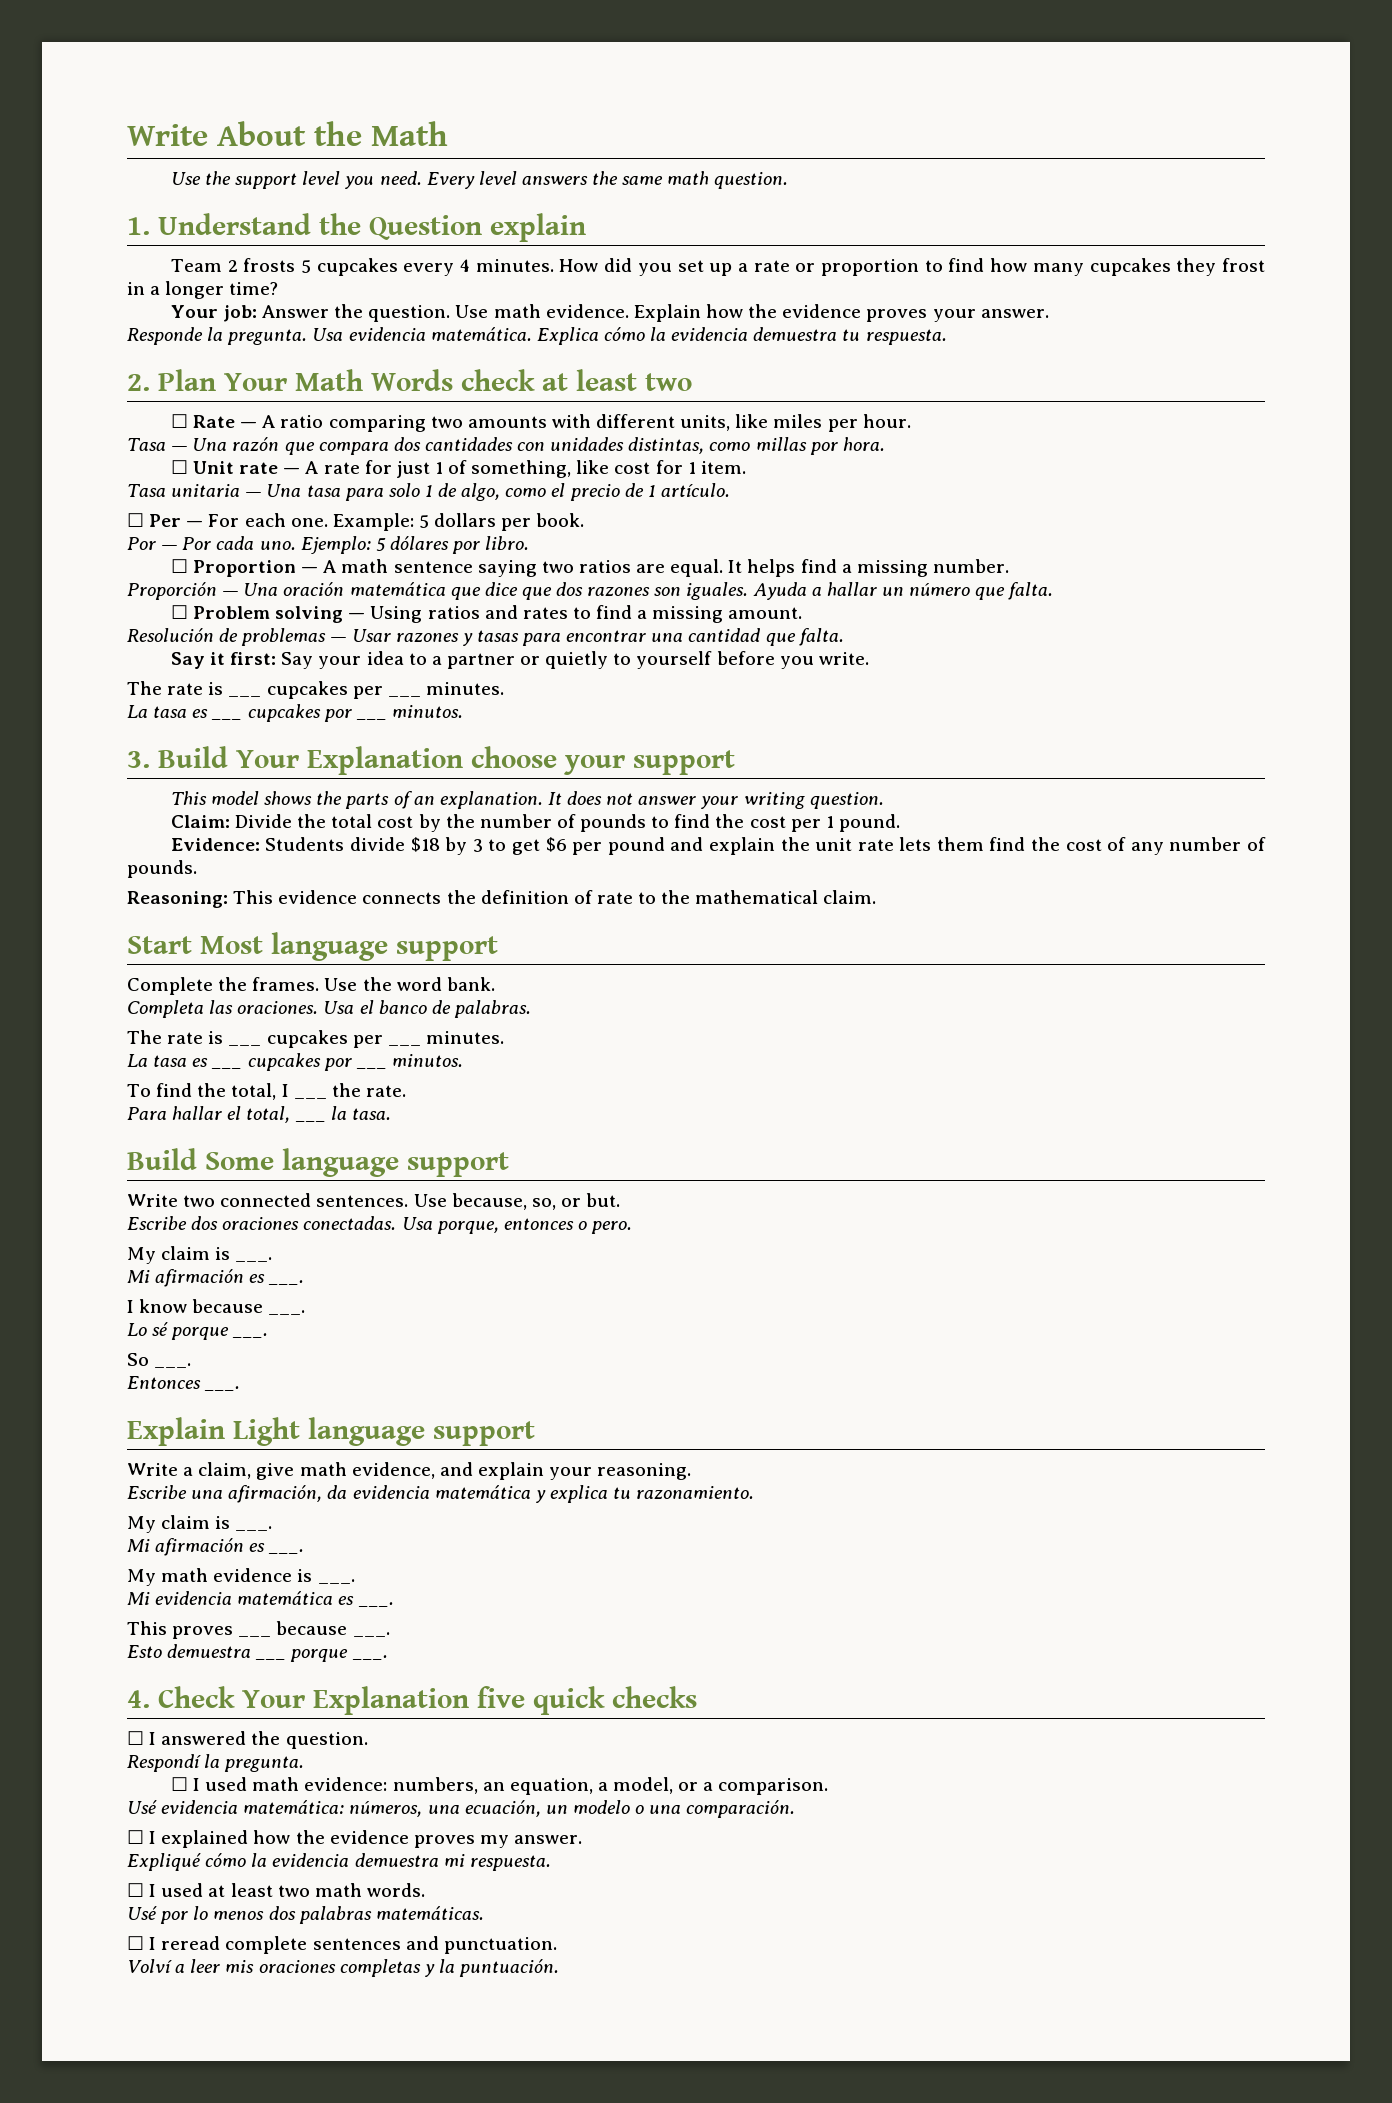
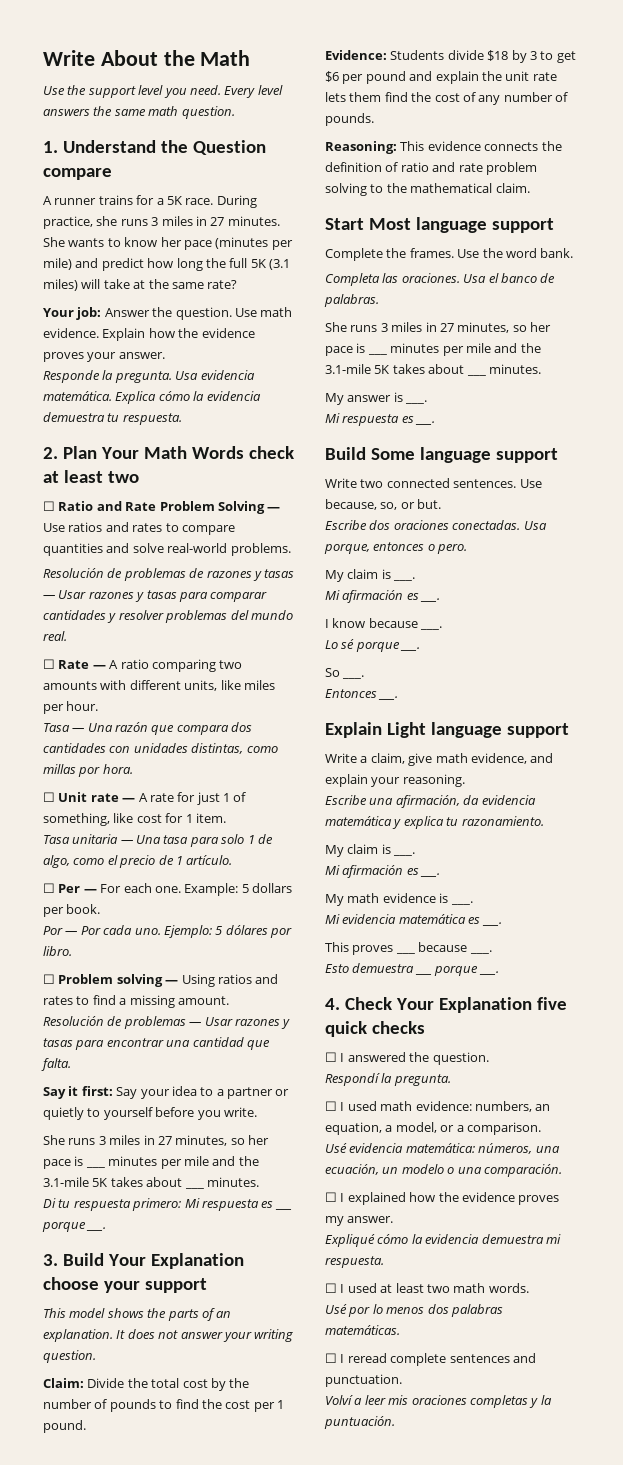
- 1. Understand the Question explain
- Team 2 frosts 5 cupcakes every 4 minutes. How did you set up a rate or proportion to find how many cupcakes they frost in a longer time?
+ 1. Understand the Question compare
+ A runner trains for a 5K race. During practice, she runs 3 miles in 27 minutes. She wants to know her pace (minutes per mile) and predict how long the full 5K (3.1 miles) will take at the same rate?
+ ☐ Ratio and Rate Problem Solving — Use ratios and rates to compare quantities and solve real-world problems.
+ Resolución de problemas de razones y tasas — Usar razones y tasas para comparar cantidades y resolver problemas del mundo real.
- ☐ Proportion — A math sentence saying two ratios are equal. It helps find a missing number.
- Proporción — Una oración matemática que dice que dos razones son iguales. Ayuda a hallar un número que falta.
  Say it first: Say your idea to a partner or quietly to yourself before you write.
- The rate is ___ cupcakes per ___ minutes.
- La tasa es ___ cupcakes por ___ minutos.
+ She runs 3 miles in 27 minutes, so her pace is ___ minutes per mile and the 3.1-mile 5K takes about ___ minutes.
+ Di tu respuesta primero: Mi respuesta es ___ porque ___.
- Reasoning: This evidence connects the definition of rate to the mathematical claim.
+ Reasoning: This evidence connects the definition of ratio and rate problem solving to the mathematical claim.
  Usa el banco de palabras.
- The rate is ___ cupcakes per ___ minutes.
- La tasa es ___ cupcakes por ___ minutos.
- To find the total, I ___ the rate.
- Para hallar el total, ___ la tasa.
+ She runs 3 miles in 27 minutes, so her pace is ___ minutes per mile and the 3.1-mile 5K takes about ___ minutes.
+ My answer is ___.
+ Mi respuesta es ___.

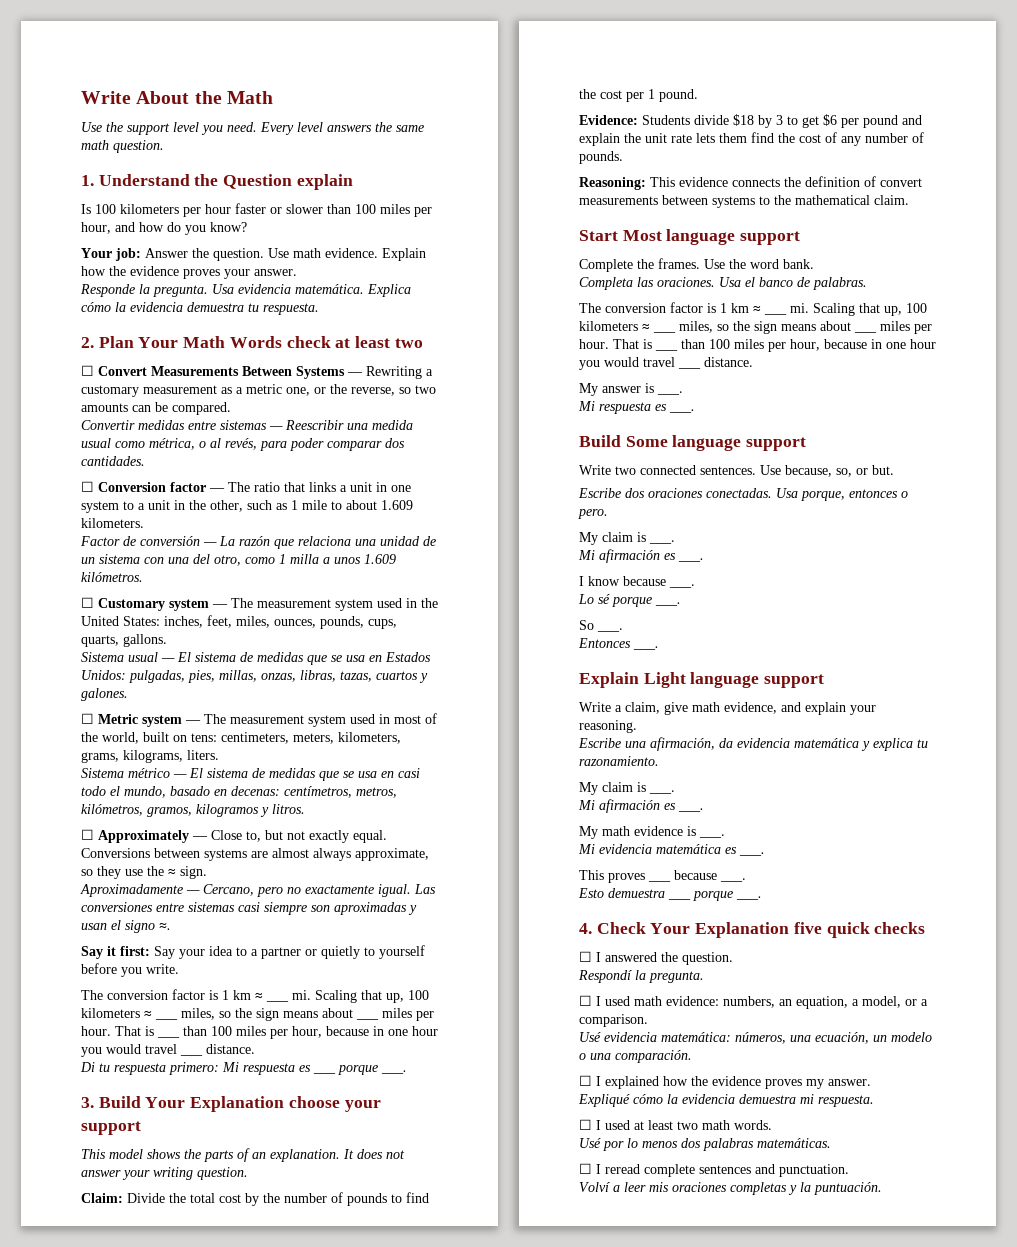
- 1. Understand the Question compare
- A runner trains for a 5K race. During practice, she runs 3 miles in 27 minutes. She wants to know her pace (minutes per mile) and predict how long the full 5K (3.1 miles) will take at the same rate?
+ 1. Understand the Question explain
+ Is 100 kilometers per hour faster or slower than 100 miles per hour, and how do you know?
- ☐ Ratio and Rate Problem Solving — Use ratios and rates to compare quantities and solve real-world problems.
- Resolución de problemas de razones y tasas — Usar razones y tasas para comparar cantidades y resolver problemas del mundo real.
- ☐ Rate — A ratio comparing two amounts with different units, like miles per hour.
- Tasa — Una razón que compara dos cantidades con unidades distintas, como millas por hora.
- ☐ Unit rate — A rate for just 1 of something, like cost for 1 item.
- Tasa unitaria — Una tasa para solo 1 de algo, como el precio de 1 artículo.
- ☐ Per — For each one. Example: 5 dollars per book.
- Por — Por cada uno. Ejemplo: 5 dólares por libro.
- ☐ Problem solving — Using ratios and rates to find a missing amount.
- Resolución de problemas — Usar razones y tasas para encontrar una cantidad que falta.
+ ☐ Convert Measurements Between Systems — Rewriting a customary measurement as a metric one, or the reverse, so two amounts can be compared.
+ Convertir medidas entre sistemas — Reescribir una medida usual como métrica, o al revés, para poder comparar dos cantidades.
+ ☐ Conversion factor — The ratio that links a unit in one system to a unit in the other, such as 1 mile to about 1.609 kilometers.
+ Factor de conversión — La razón que relaciona una unidad de un sistema con una del otro, como 1 milla a unos 1.609 kilómetros.
+ ☐ Customary system — The measurement system used in the United States: inches, feet, miles, ounces, pounds, cups, quarts, gallons.
+ Sistema usual — El sistema de medidas que se usa en Estados Unidos: pulgadas, pies, millas, onzas, libras, tazas, cuartos y galones.
+ ☐ Metric system — The measurement system used in most of the world, built on tens: centimeters, meters, kilometers, grams, kilograms, liters.
+ Sistema métrico — El sistema de medidas que se usa en casi todo el mundo, basado en decenas: centímetros, metros, kilómetros, gramos, kilogramos y litros.
+ ☐ Approximately — Close to, but not exactly equal. Conversions between systems are almost always approximate, so they use the ≈ sign.
+ Aproximadamente — Cercano, pero no exactamente igual. Las conversiones entre sistemas casi siempre son aproximadas y usan el signo ≈.
  Say it first: Say your idea to a partner or quietly to yourself before you write.
- She runs 3 miles in 27 minutes, so her pace is ___ minutes per mile and the 3.1-mile 5K takes about ___ minutes.
+ The conversion factor is 1 km ≈ ___ mi. Scaling that up, 100 kilometers ≈ ___ miles, so the sign means about ___ miles per hour. That is ___ than 100 miles per hour, because in one hour you would travel ___ distance.
- Reasoning: This evidence connects the definition of ratio and rate problem solving to the mathematical claim.
+ Reasoning: This evidence connects the definition of convert measurements between systems to the mathematical claim.
  Usa el banco de palabras.
- She runs 3 miles in 27 minutes, so her pace is ___ minutes per mile and the 3.1-mile 5K takes about ___ minutes.
+ The conversion factor is 1 km ≈ ___ mi. Scaling that up, 100 kilometers ≈ ___ miles, so the sign means about ___ miles per hour. That is ___ than 100 miles per hour, because in one hour you would travel ___ distance.

